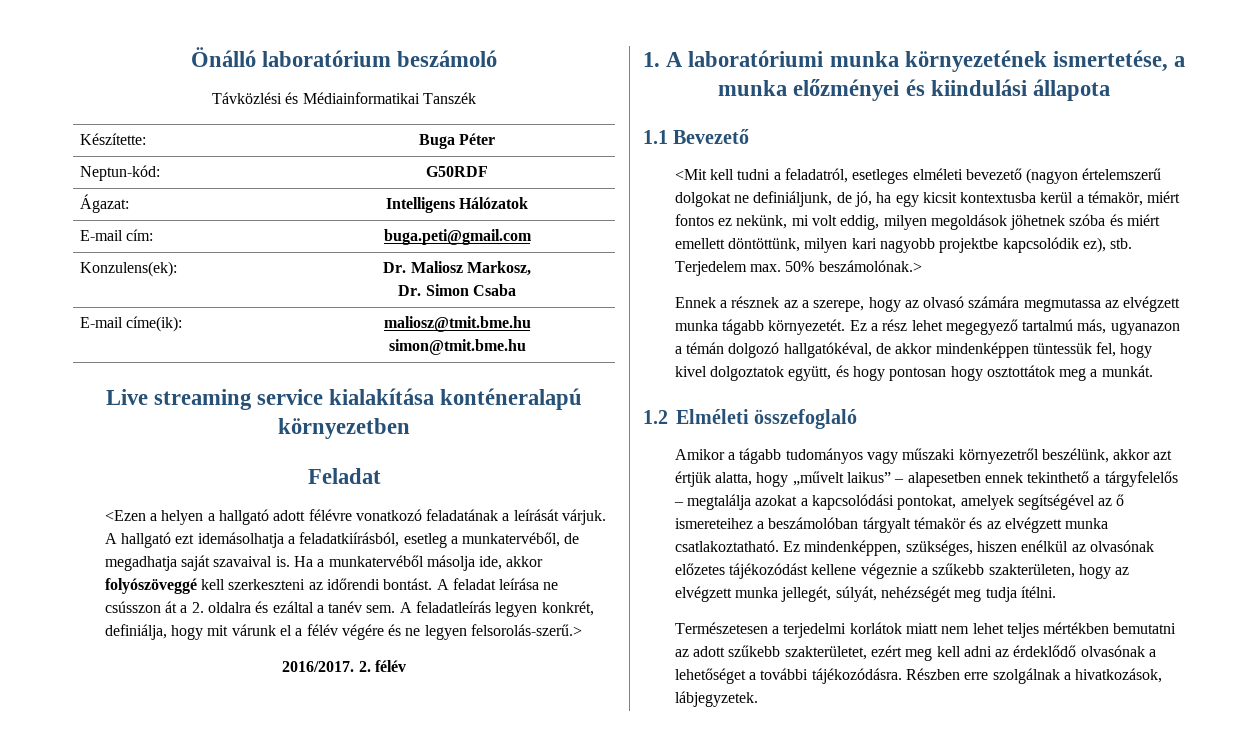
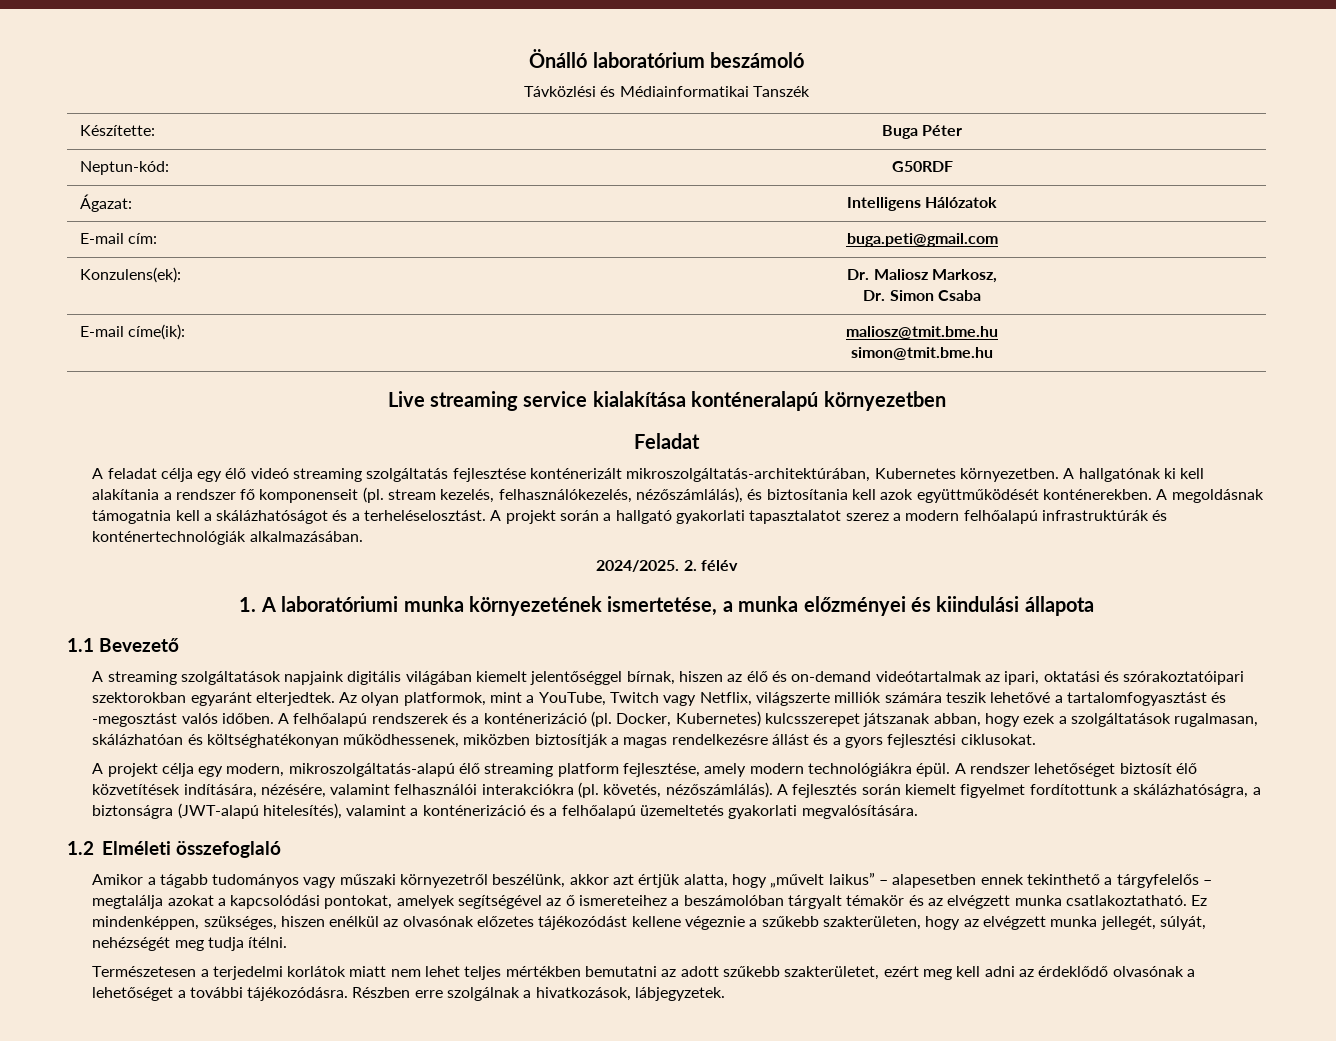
- <Ezen a helyen a hallgató adott félévre vonatkozó feladatának a leírását várjuk. A hallgató ezt idemásolhatja a feladatkiírásból, esetleg a munkatervéből, de megadhatja saját szavaival is. Ha a munkatervéből másolja ide, akkor folyószöveggé kell szerkeszteni az időrendi bontást. A feladat leírása ne csússzon át a 2. oldalra és ezáltal a tanév sem. A feladatleírás legyen konkrét, definiálja, hogy mit várunk el a félév végére és ne legyen felsorolás-szerű.>
- 2016/2017.
+ A feladat célja egy élő videó streaming szolgáltatás fejlesztése konténerizált mikroszolgáltatás-architektúrában, Kubernetes környezetben. A hallgatónak ki kell alakítania a rendszer fő komponenseit (pl. stream kezelés, felhasználókezelés, nézőszámlálás), és biztosítania kell azok együttműködését konténerekben. A megoldásnak támogatnia kell a skálázhatóságot és a terheléselosztást. A projekt során a hallgató gyakorlati tapasztalatot szerez a modern felhőalapú infrastruktúrák és konténertechnológiák alkalmazásában.
+ 2024/2025.
- <Mit kell tudni a feladatról, esetleges elméleti bevezető (nagyon értelemszerű dolgokat ne definiáljunk, de jó, ha egy kicsit kontextusba kerül a témakör, miért fontos ez nekünk, mi volt eddig, milyen megoldások jöhetnek szóba és miért emellett döntöttünk, milyen kari nagyobb projektbe kapcsolódik ez), stb. Terjedelem max. 50% beszámolónak.>
- Ennek a résznek az a szerepe, hogy az olvasó számára megmutassa az elvégzett munka tágabb környezetét. Ez a rész lehet megegyező tartalmú más, ugyanazon a témán dolgozó hallgatókéval, de akkor mindenképpen tüntessük fel, hogy kivel dolgoztatok együtt, és hogy pontosan hogy osztottátok meg a munkát.
+ A streaming szolgáltatások napjaink digitális világában kiemelt jelentőséggel bírnak, hiszen az élő és on-demand videótartalmak az ipari, oktatási és szórakoztatóipari szektorokban egyaránt elterjedtek. Az olyan platformok, mint a YouTube, Twitch vagy Netflix, világszerte milliók számára teszik lehetővé a tartalomfogyasztást és -megosztást valós időben. A felhőalapú rendszerek és a konténerizáció (pl. Docker, Kubernetes) kulcsszerepet játszanak abban, hogy ezek a szolgáltatások rugalmasan, skálázhatóan és költséghatékonyan működhessenek, miközben biztosítják a magas rendelkezésre állást és a gyors fejlesztési ciklusokat.
+ A projekt célja egy modern, mikroszolgáltatás-alapú élő streaming platform fejlesztése, amely modern technológiákra épül. A rendszer lehetőséget biztosít élő közvetítések indítására, nézésére, valamint felhasználói interakciókra (pl. követés, nézőszámlálás). A fejlesztés során kiemelt figyelmet fordítottunk a skálázhatóságra, a biztonságra (JWT-alapú hitelesítés), valamint a konténerizáció és a felhőalapú üzemeltetés gyakorlati megvalósítására.

